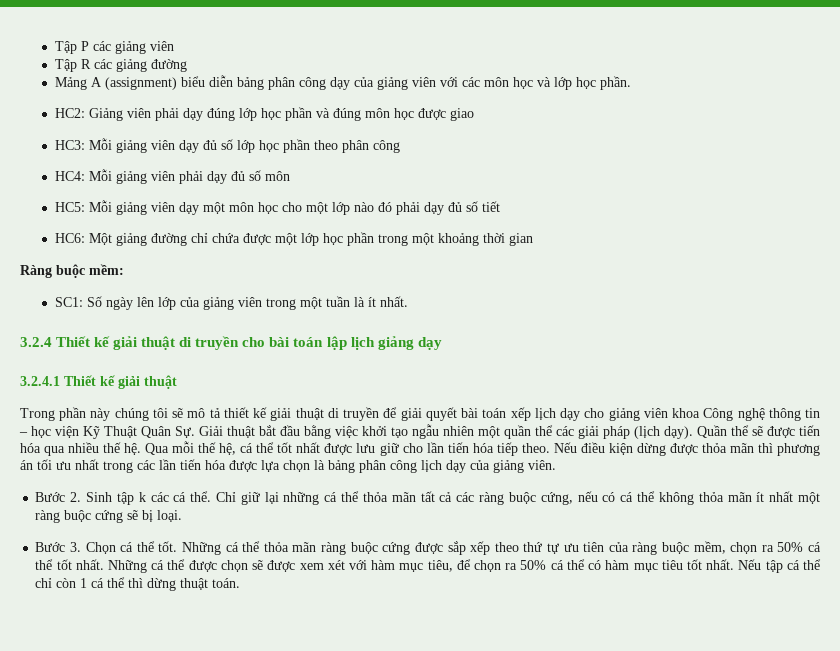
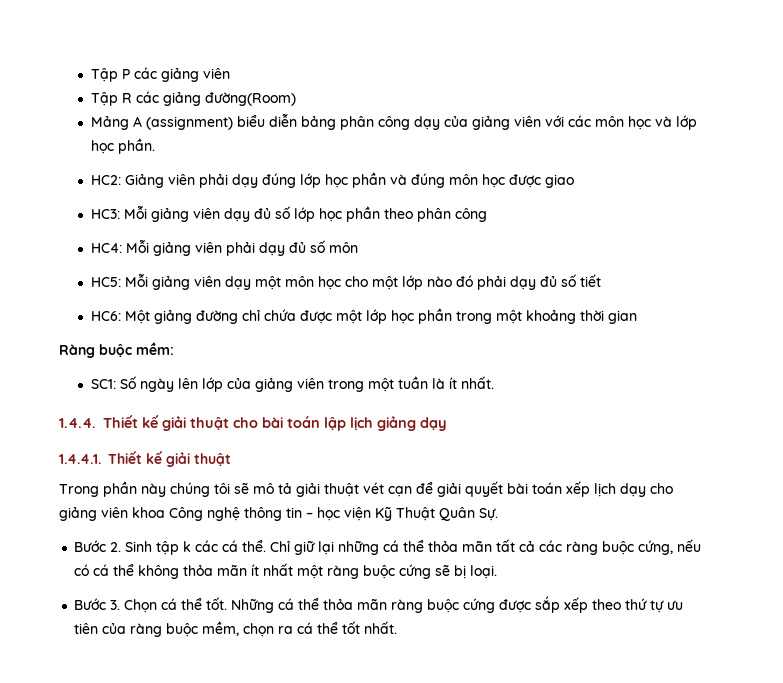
- Tập R các giảng đường
+ Tập R các giảng đường(Room)
- 3.2.4 Thiết kế giải thuật di truyền cho bài toán lập lịch giảng dạy
+ 1.4.4. Thiết kế giải thuật cho bài toán lập lịch giảng dạy
- 3.2.4.1 Thiết kế giải thuật
+ 1.4.4.1. Thiết kế giải thuật
- Trong phần này chúng tôi sẽ mô tả thiết kế giải thuật di truyền để giải quyết bài toán xếp lịch dạy cho giảng viên khoa Công nghệ thông tin – học viện Kỹ Thuật Quân Sự. Giải thuật bắt đầu bằng việc khởi tạo ngẫu nhiên một quần thể các giải pháp (lịch dạy). Quần thể sẽ được tiến hóa qua nhiều thế hệ. Qua mỗi thế hệ, cá thể tốt nhất được lưu giữ cho lần tiến hóa tiếp theo. Nếu điều kiện dừng được thỏa mãn thì phương án tối ưu nhất trong các lần tiến hóa được lựa chọn là bảng phân công lịch dạy của giảng viên.
+ Trong phần này chúng tôi sẽ mô tả giải thuật vét cạn để giải quyết bài toán xếp lịch dạy cho giảng viên khoa Công nghệ thông tin – học viện Kỹ Thuật Quân Sự.
- Những cá thể thỏa mãn ràng buộc cứng được sắp xếp theo thứ tự ưu tiên của ràng buộc mềm, chọn ra 50% cá thể tốt nhất. Những cá thể được chọn sẽ được xem xét với hàm mục tiêu, để chọn ra 50% cá thể có hàm mục tiêu tốt nhất. Nếu tập cá thể chỉ còn 1 cá thể thì dừng thuật toán.
+ Những cá thể thỏa mãn ràng buộc cứng được sắp xếp theo thứ tự ưu tiên của ràng buộc mềm, chọn ra cá thể tốt nhất.

